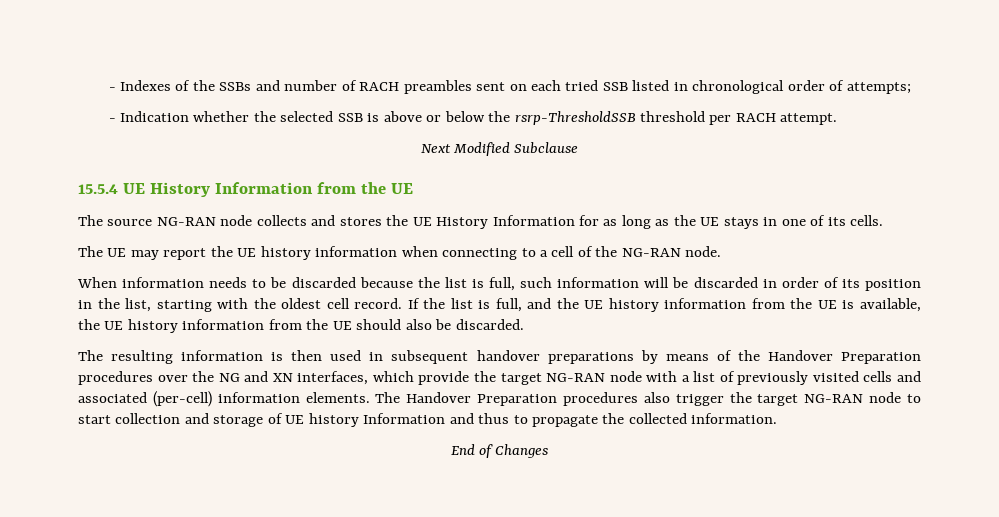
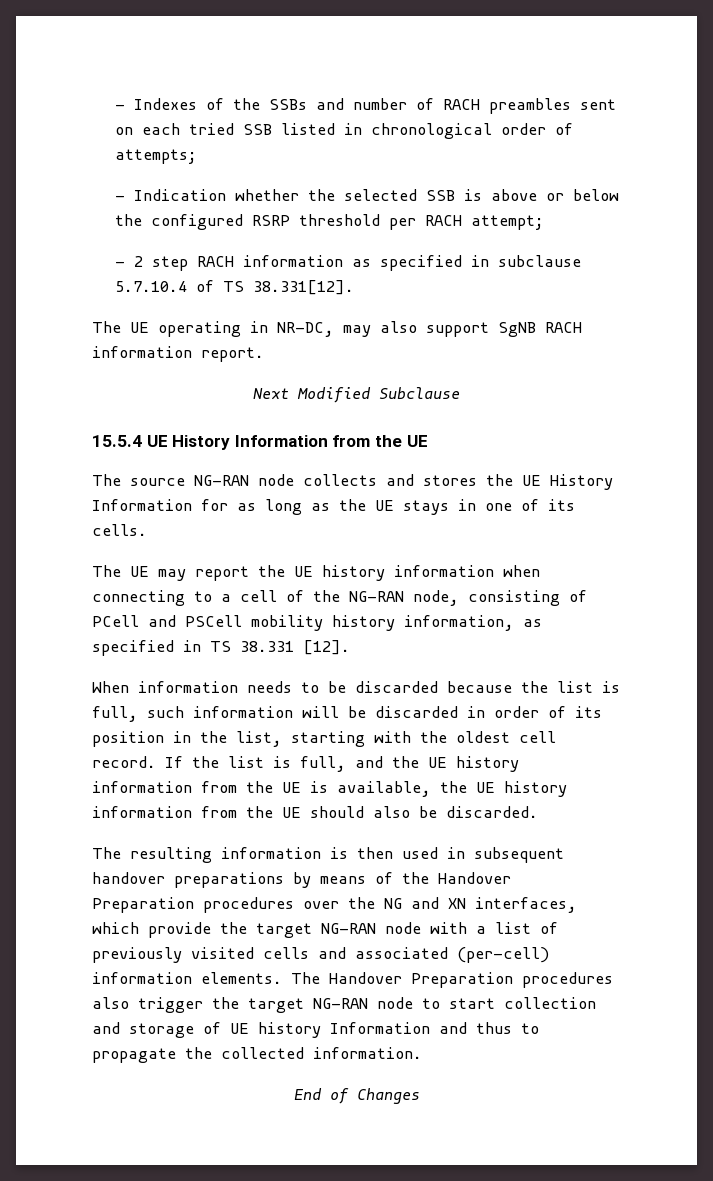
- - Indication whether the selected SSB is above or below the rsrp-ThresholdSSB threshold per RACH attempt.
+ - Indication whether the selected SSB is above or below the configured RSRP threshold per RACH attempt;
+ - 2 step RACH information as specified in subclause 5.7.10.4 of TS 38.331[12].
+ The UE operating in NR-DC, may also support SgNB RACH information report.
- The UE may report the UE history information when connecting to a cell of the NG-RAN node.
+ The UE may report the UE history information when connecting to a cell of the NG-RAN node, consisting of PCell and PSCell mobility history information, as specified in TS 38.331 [12].

